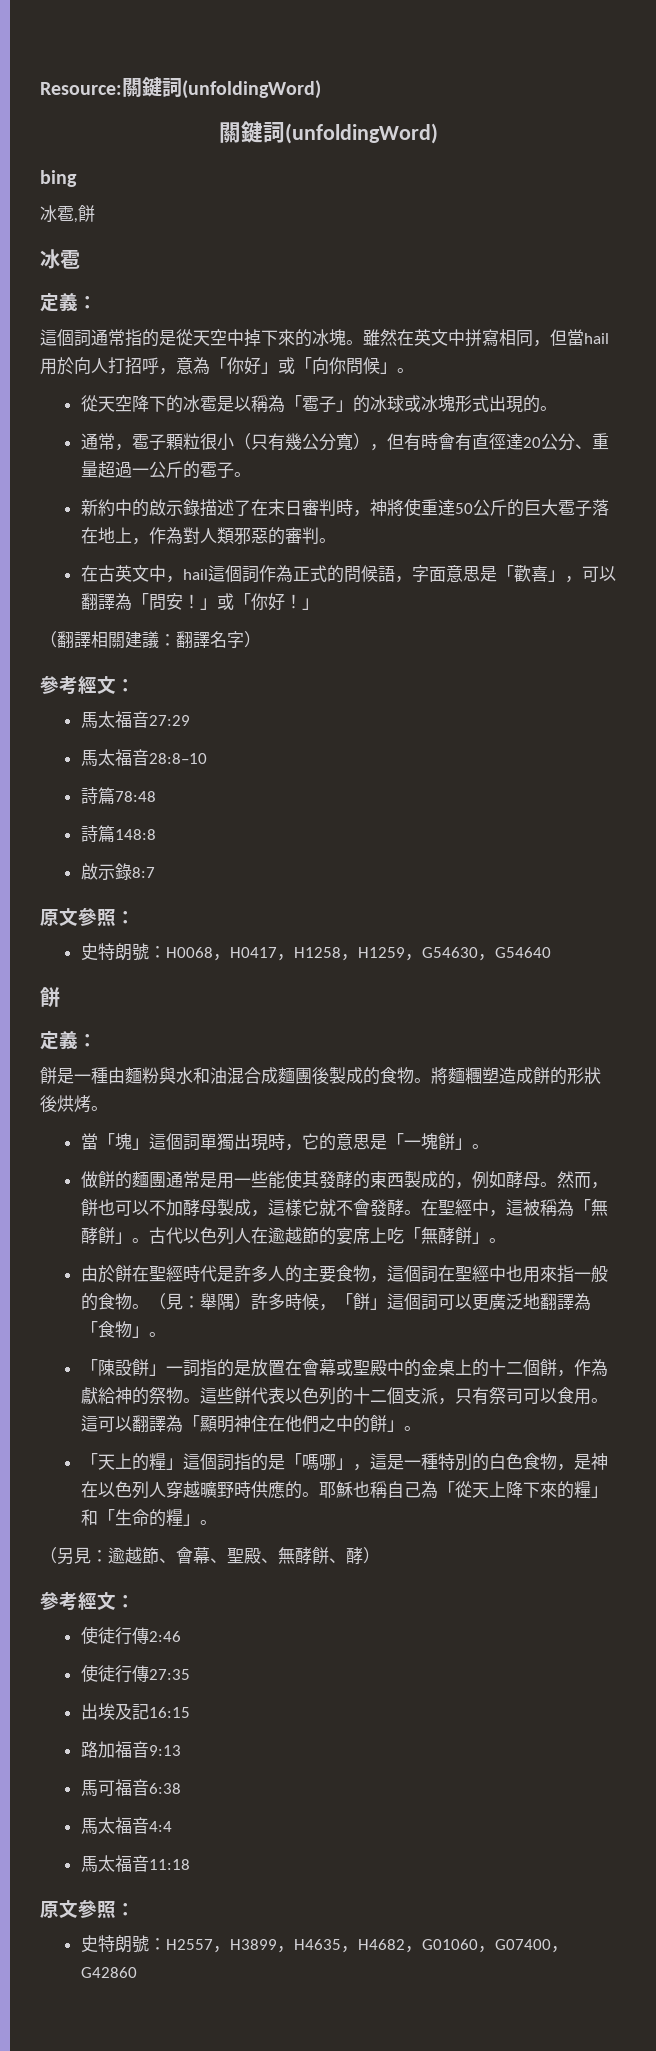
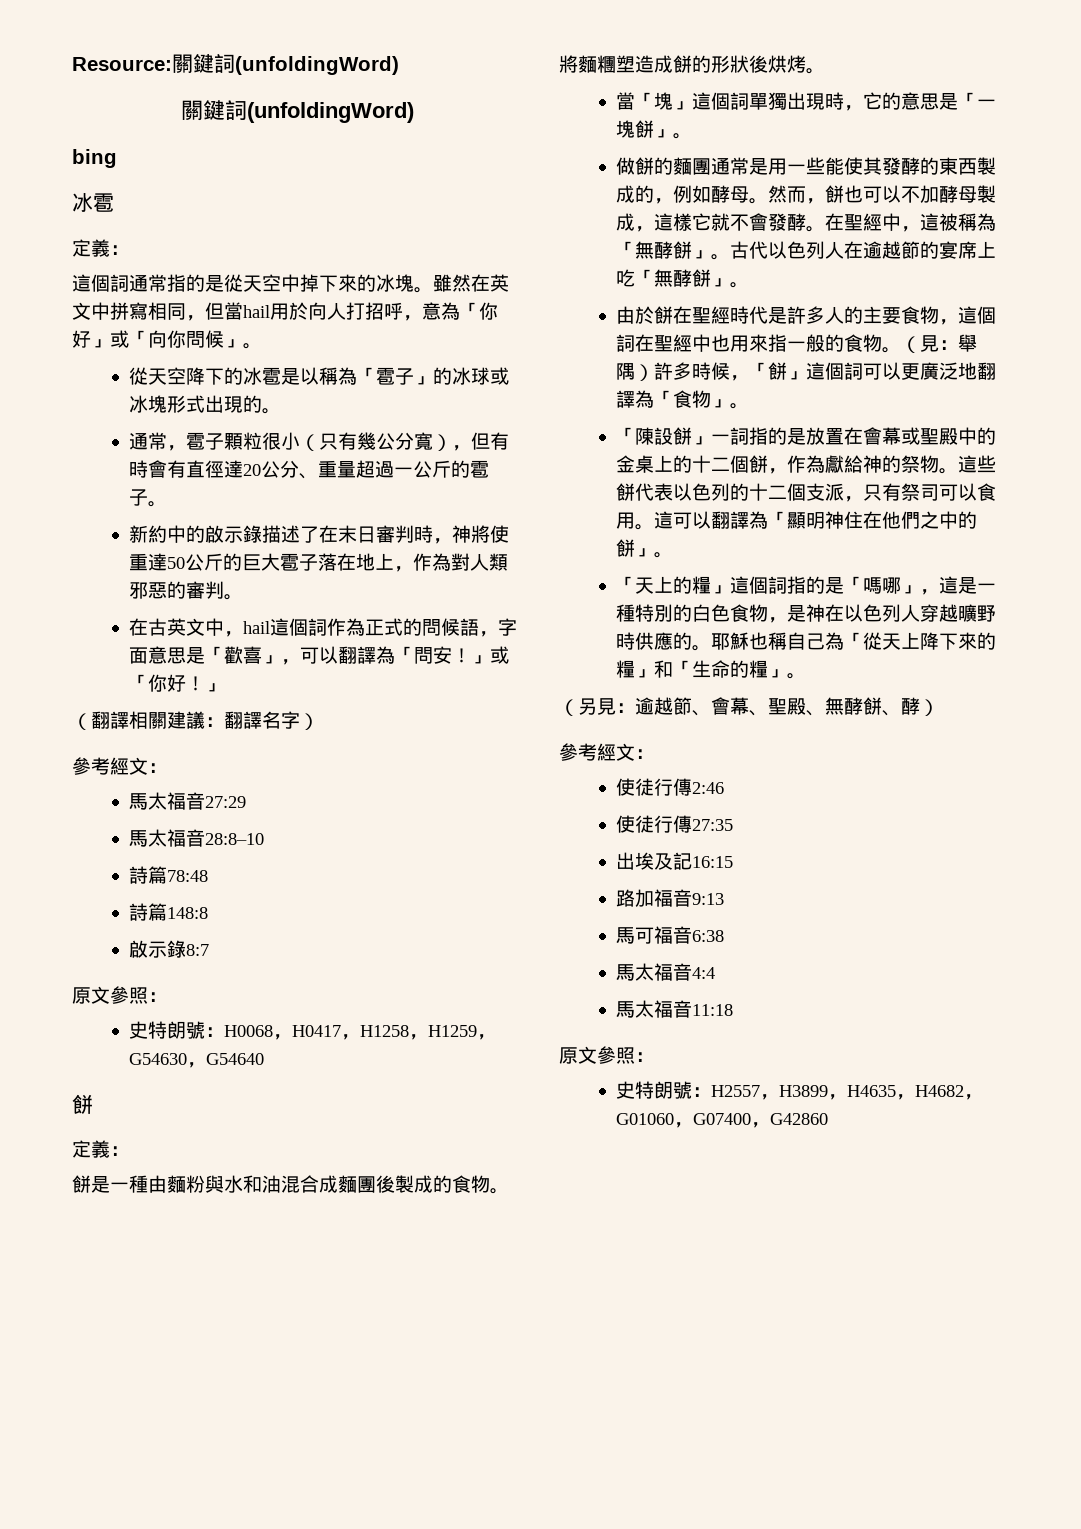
- 冰雹,餅

